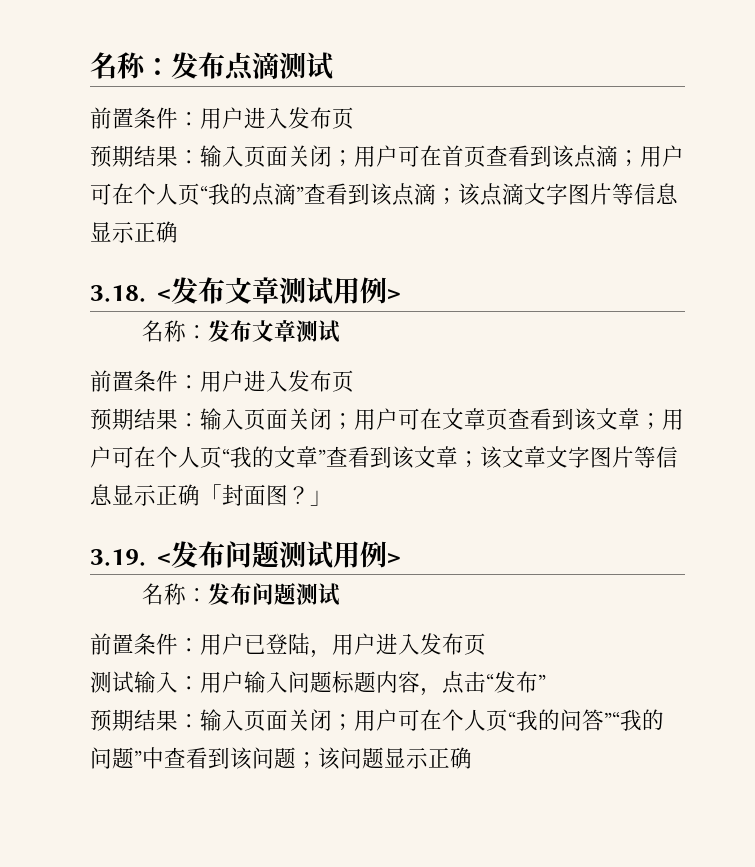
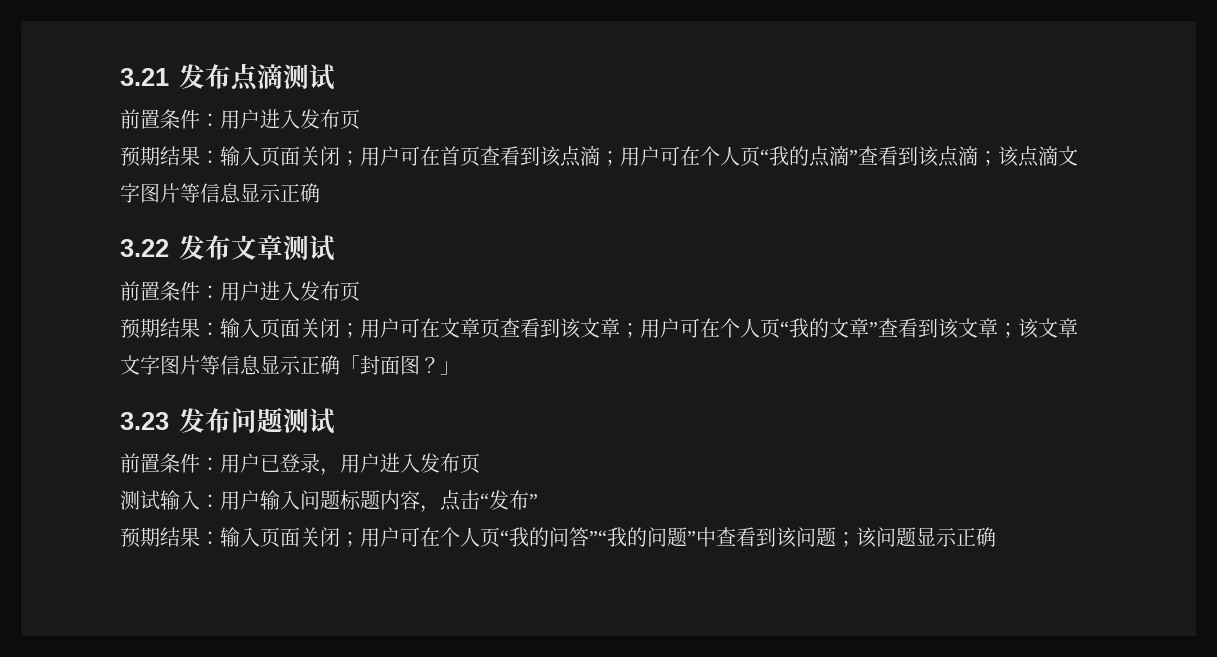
- 名称：发布点滴测试
+ 3.21发布点滴测试
- 3.18. <发布文章测试用例>
- 名称：发布文章测试
+ 3.22发布文章测试
- 3.19. <发布问题测试用例>
- 名称：发布问题测试
+ 3.23发布问题测试
- 前置条件：用户已登陆，用户进入发布页
+ 前置条件：用户已登录，用户进入发布页

